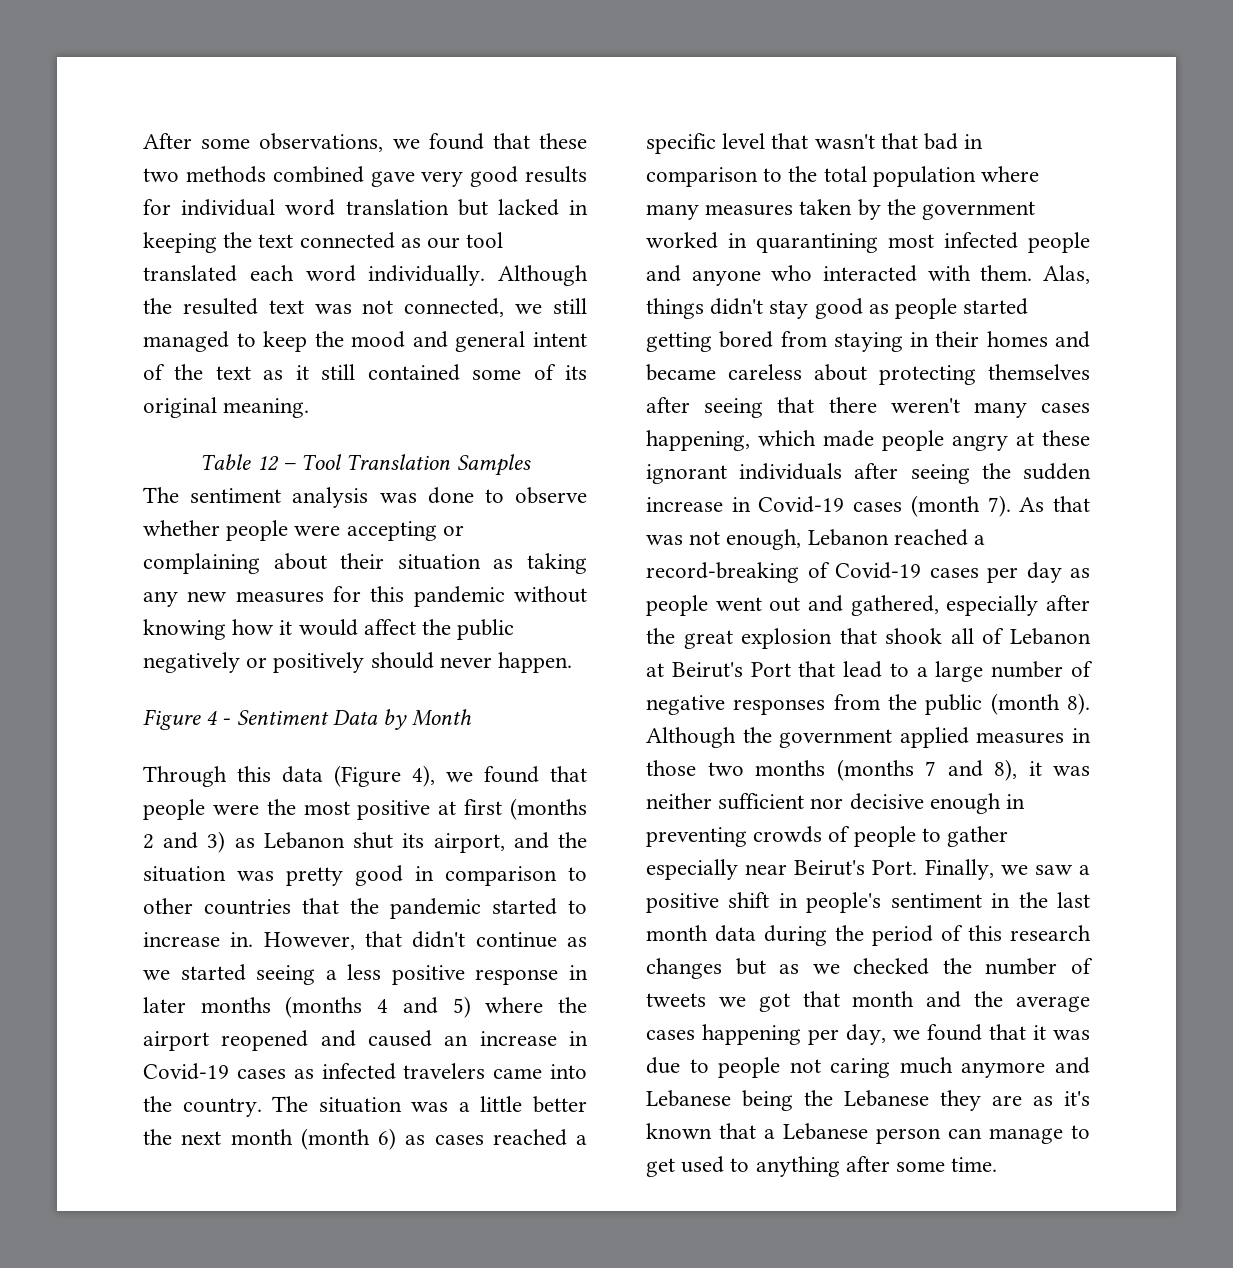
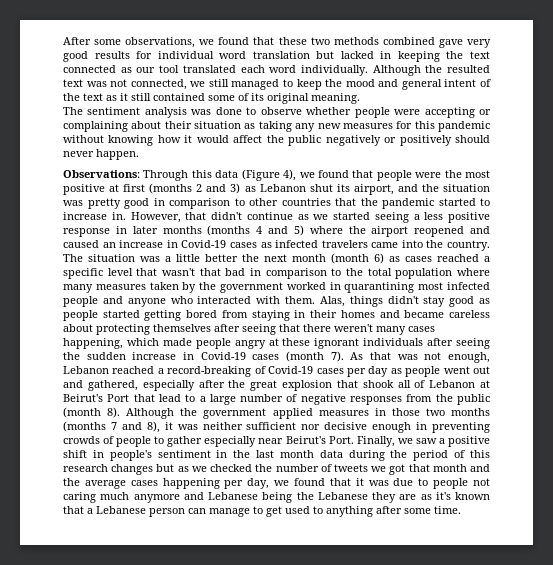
- Table 12 – Tool Translation Samples
- Figure 4 - Sentiment Data by Month
- Through this data (Figure 4), we found that people were the most positive at first (months 2 and 3) as Lebanon shut its airport, and the situation was pretty good in comparison to other countries that the pandemic started to increase in.
+ Observations: Through this data (Figure 4), we found that people were the most positive at first (months 2 and 3) as Lebanon shut its airport, and the situation was pretty good in comparison to other countries that the pandemic started to increase in.

